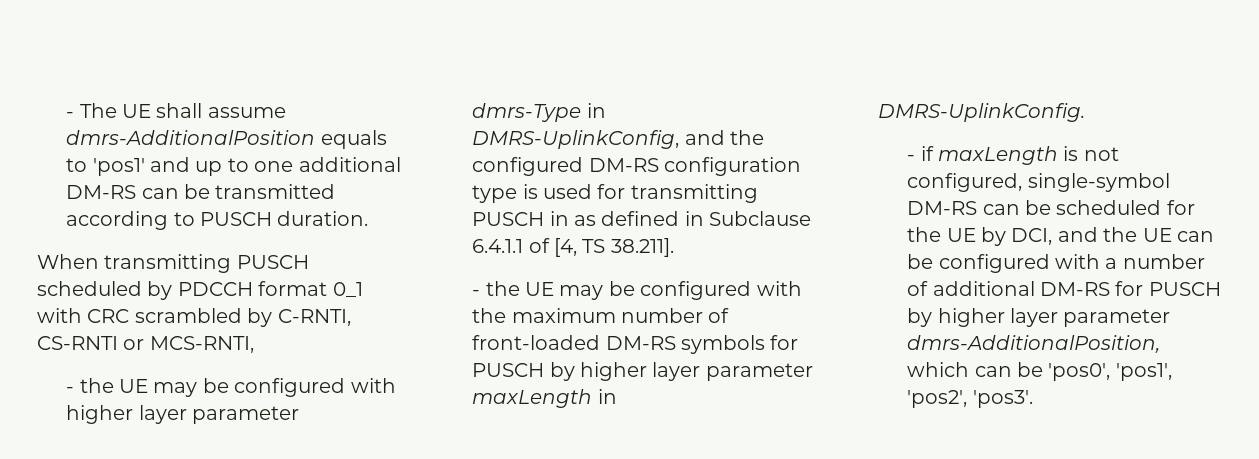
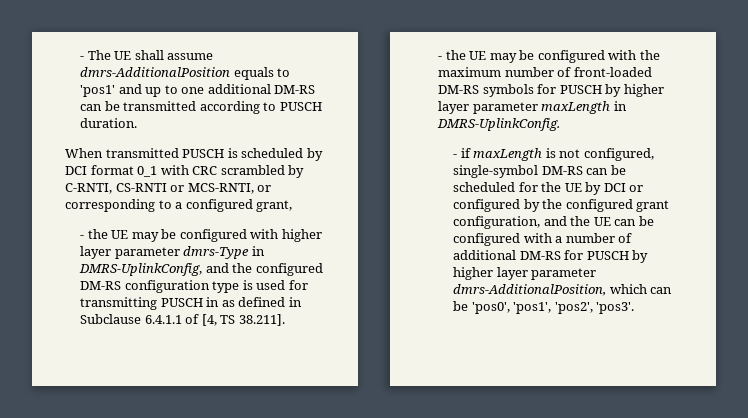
- When transmitting PUSCH scheduled by PDCCH format 0_1 with CRC scrambled by C-RNTI, CS-RNTI or MCS-RNTI,
+ When transmitted PUSCH is scheduled by DCI format 0_1 with CRC scrambled by C-RNTI, CS-RNTI or MCS-RNTI, or corresponding to a configured grant,
- - if maxLength is not configured, single-symbol DM-RS can be scheduled for the UE by DCI, and the UE can be configured with a number of additional DM-RS for PUSCH by higher layer parameter dmrs-AdditionalPosition, which can be 'pos0', 'pos1', 'pos2', 'pos3'.
+ - if maxLength is not configured, single-symbol DM-RS can be scheduled for the UE by DCI or configured by the configured grant configuration, and the UE can be configured with a number of additional DM-RS for PUSCH by higher layer parameter dmrs-AdditionalPosition, which can be 'pos0', 'pos1', 'pos2', 'pos3'.

